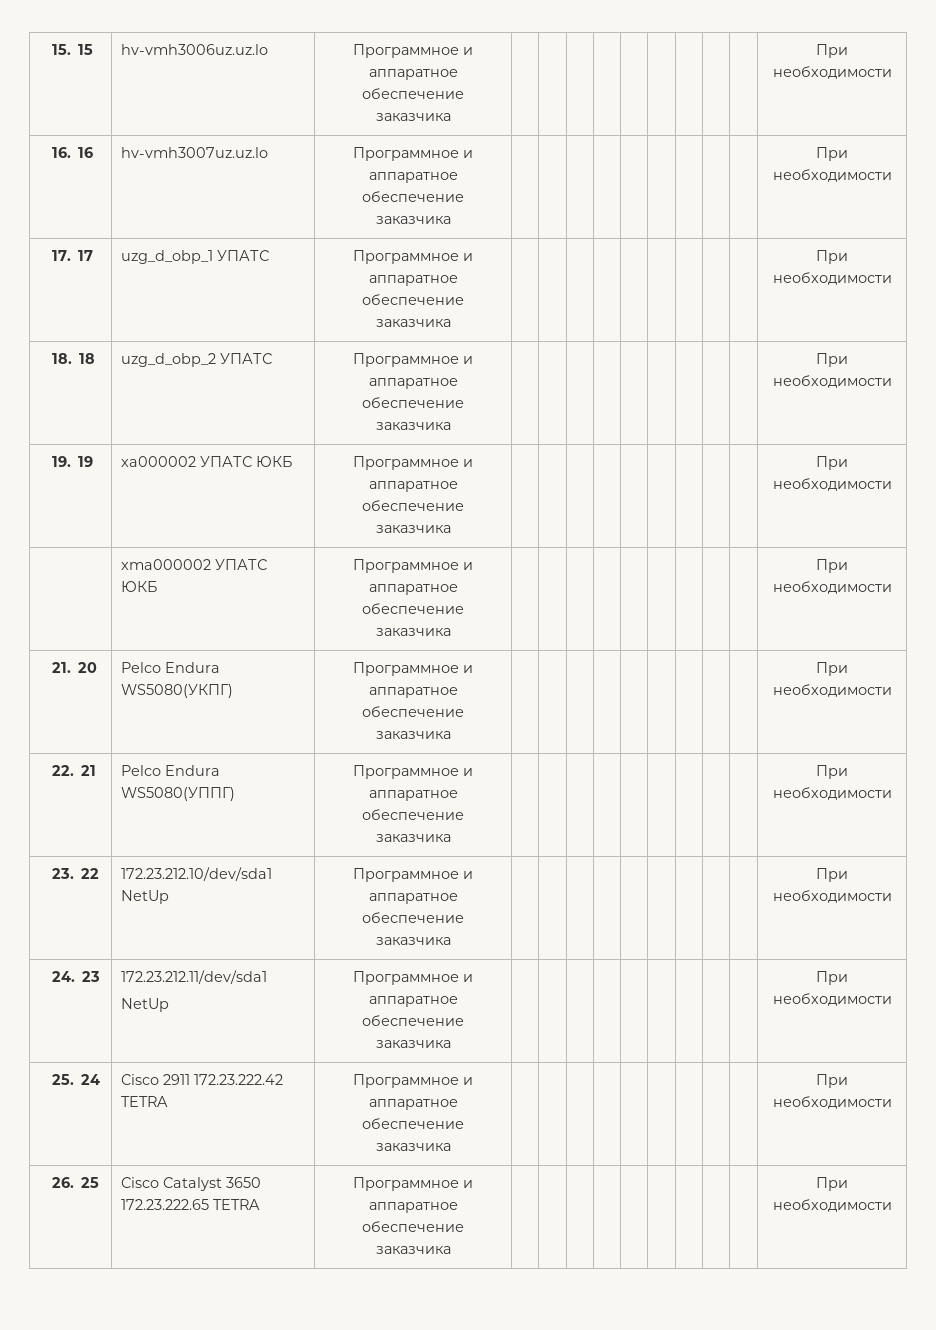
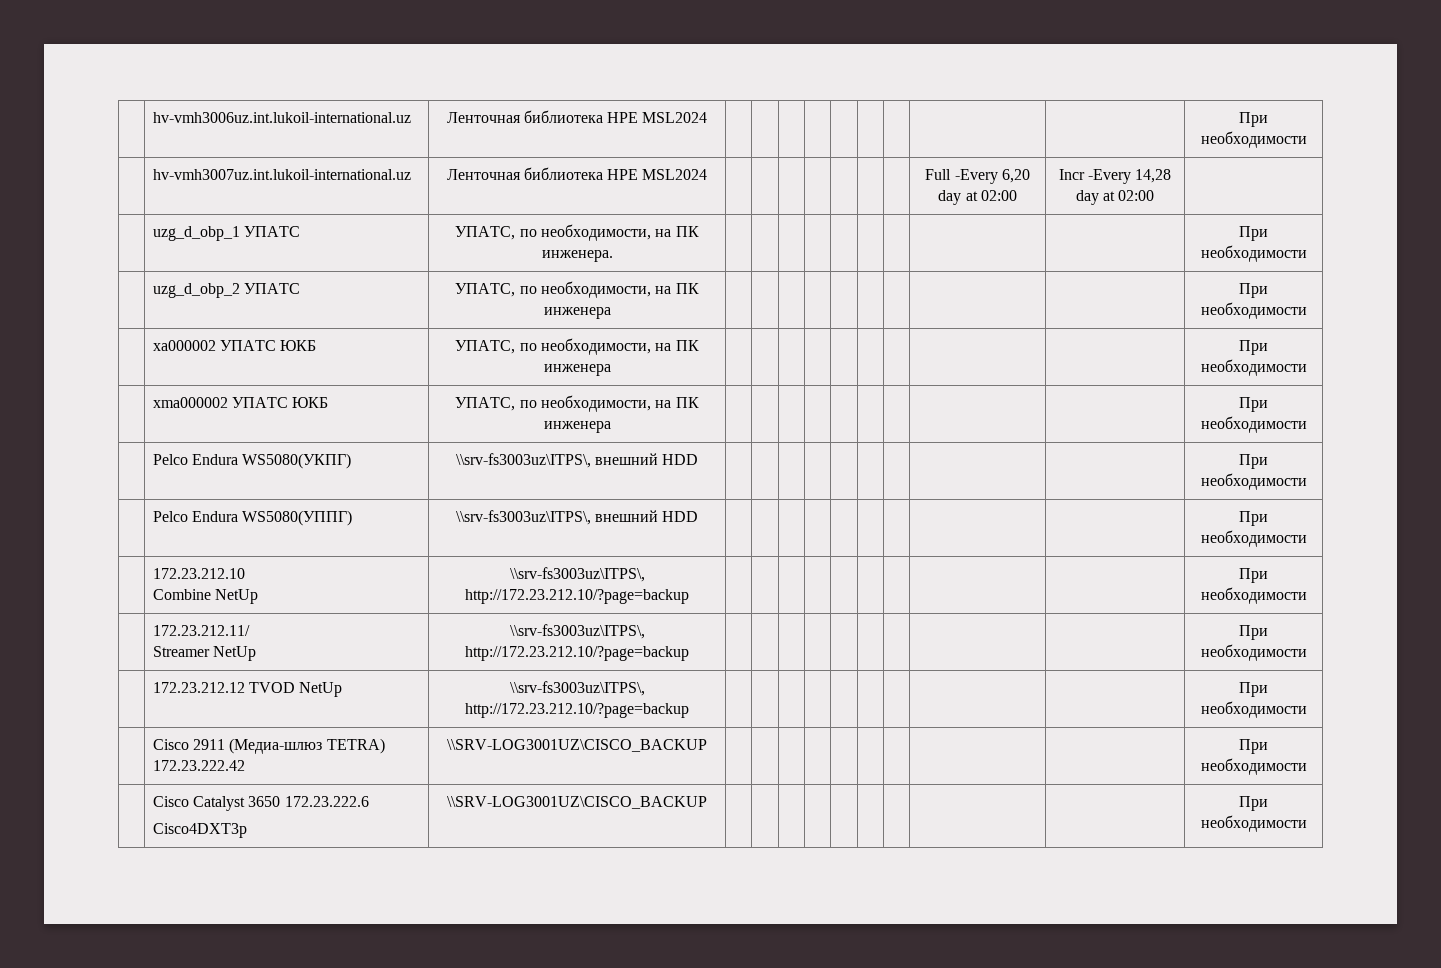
- 15. 15 | hv-vmh3006uz.uz.lo | Программное и аппаратное обеспечение заказчика | | | | | | | | | | При необходимости
- 16. 16 | hv-vmh3007uz.uz.lo | Программное и аппаратное обеспечение заказчика | | | | | | | | | | При необходимости
- 17. 17 | uzg_d_obp_1 УПАТС | Программное и аппаратное обеспечение заказчика | | | | | | | | | | При необходимости
- 18. 18 | uzg_d_obp_2 УПАТС | Программное и аппаратное обеспечение заказчика | | | | | | | | | | При необходимости
- 19. 19 | xa000002 УПАТС ЮКБ | Программное и аппаратное обеспечение заказчика | | | | | | | | | | При необходимости
+ | hv-vmh3006uz.int.lukoil-international.uz | Ленточная библиотека HPE MSL2024 | | | | | | | | | | При необходимости
+ | hv-vmh3007uz.int.lukoil-international.uz | Ленточная библиотека HPE MSL2024 | | | | | | | | Full -Every 6,20 day at 02:00 | Incr -Every 14,28 day at 02:00 |
+ | uzg_d_obp_1 УПАТС | УПАТС, по необходимости, на ПК инженера. | | | | | | | | | | При необходимости
+ | uzg_d_obp_2 УПАТС | УПАТС, по необходимости, на ПК инженера | | | | | | | | | | При необходимости
+ | xa000002 УПАТС ЮКБ | УПАТС, по необходимости, на ПК инженера | | | | | | | | | | При необходимости
- | xma000002 УПАТС ЮКБ | Программное и аппаратное обеспечение заказчика | | | | | | | | | | При необходимости
- 21. 20 | Pelco Endura WS5080(УКПГ) | Программное и аппаратное обеспечение заказчика | | | | | | | | | | При необходимости
- 22. 21 | Pelco Endura WS5080(УППГ) | Программное и аппаратное обеспечение заказчика | | | | | | | | | | При необходимости
- 23. 22 | 172.23.212.10/dev/sda1 NetUp | Программное и аппаратное обеспечение заказчика | | | | | | | | | | При необходимости
- 24. 23 | 172.23.212.11/dev/sda1
- NetUp | Программное и аппаратное обеспечение заказчика | | | | | | | | | | При необходимости
- 25. 24 | Cisco 2911 172.23.222.42 TETRA | Программное и аппаратное обеспечение заказчика | | | | | | | | | | При необходимости
- 26. 25 | Cisco Catalyst 3650 172.23.222.65 TETRA | Программное и аппаратное обеспечение заказчика | | | | | | | | | | При необходимости
+ | xma000002 УПАТС ЮКБ | УПАТС, по необходимости, на ПК инженера | | | | | | | | | | При необходимости
+ | Pelco Endura WS5080(УКПГ) | \\srv-fs3003uz\ITPS\, внешний HDD | | | | | | | | | | При необходимости
+ | Pelco Endura WS5080(УППГ) | \\srv-fs3003uz\ITPS\, внешний HDD | | | | | | | | | | При необходимости
+ | 172.23.212.10
+ Combine NetUp | \\srv-fs3003uz\ITPS\, http://172.23.212.10/?page=backup | | | | | | | | | | При необходимости
+ | 172.23.212.11/
+ Streamer NetUp | \\srv-fs3003uz\ITPS\, http://172.23.212.10/?page=backup | | | | | | | | | | При необходимости
+ | 172.23.212.12 TVOD NetUp | \\srv-fs3003uz\ITPS\, http://172.23.212.10/?page=backup | | | | | | | | | | При необходимости
+ | Cisco 2911 (Медиа-шлюз TETRA) 172.23.222.42 | \\SRV-LOG3001UZ\CISCO_BACKUP | | | | | | | | | | При необходимости
+ | Cisco Catalyst 3650 172.23.222.6
+ Cisco4DXT3p | \\SRV-LOG3001UZ\CISCO_BACKUP | | | | | | | | | | При необходимости

